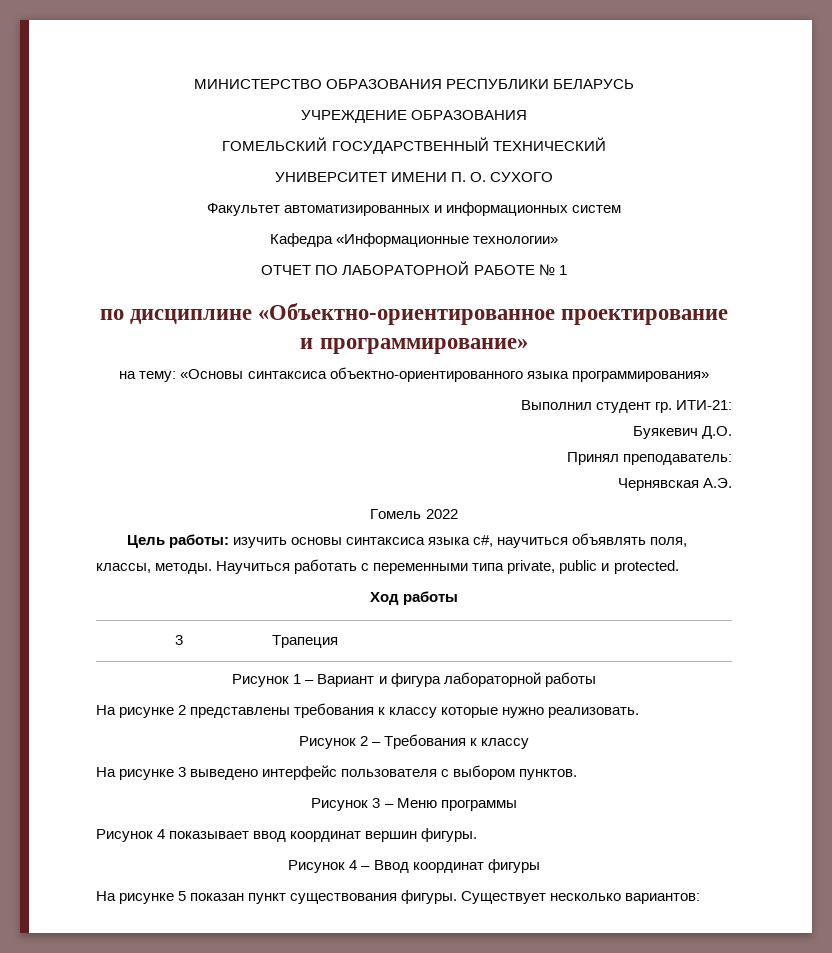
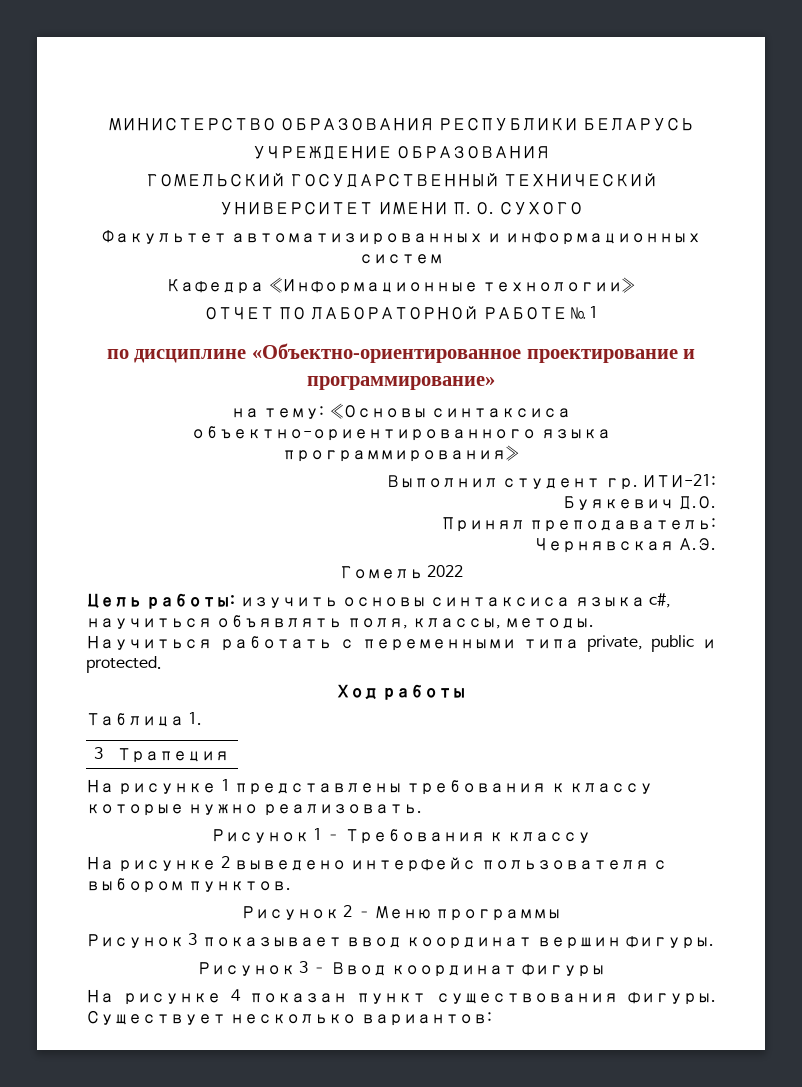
+ Таблица 1.
- Рисунок 1 – Вариант и фигура лабораторной работы
- На рисунке 2 представлены требования к классу которые нужно реализовать.
+ На рисунке 1 представлены требования к классу которые нужно реализовать.
- Рисунок 2 – Требования к классу
+ Рисунок 1 – Требования к классу
- На рисунке 3 выведено интерфейс пользователя с выбором пунктов.
+ На рисунке 2 выведено интерфейс пользователя с выбором пунктов.
- Рисунок 3 – Меню программы
+ Рисунок 2 – Меню программы
- Рисунок 4 показывает ввод координат вершин фигуры.
+ Рисунок 3 показывает ввод координат вершин фигуры.
- Рисунок 4 – Ввод координат фигуры
+ Рисунок 3 – Ввод координат фигуры
- На рисунке 5 показан пункт существования фигуры.
+ На рисунке 4 показан пункт существования фигуры.

